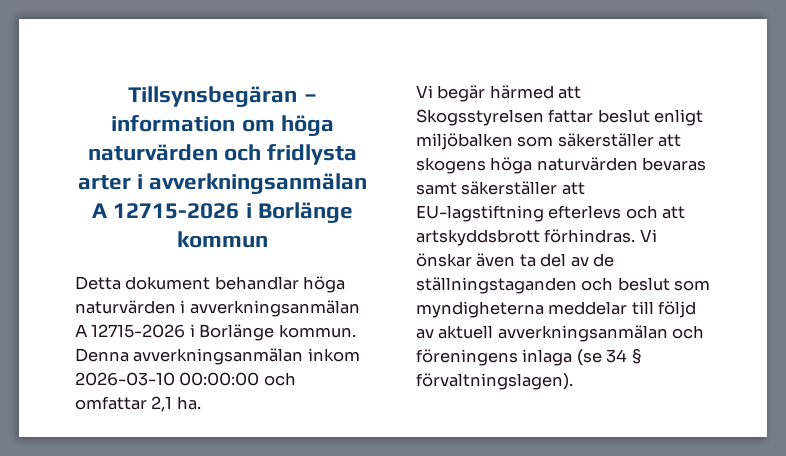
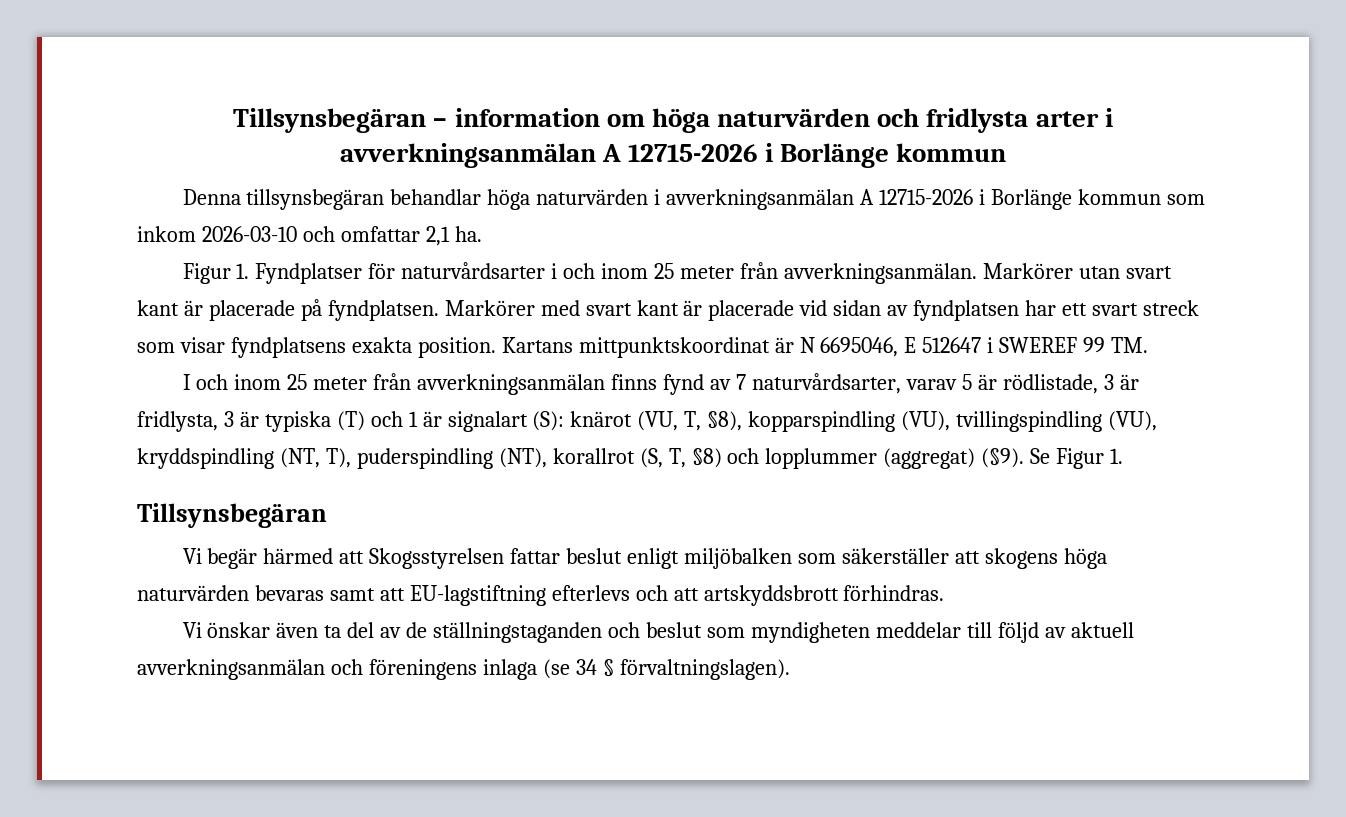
- Detta dokument behandlar höga naturvärden i avverkningsanmälan A 12715-2026 i Borlänge kommun. Denna avverkningsanmälan inkom 2026-03-10 00:00:00 och omfattar 2,1 ha.
+ Denna tillsynsbegäran behandlar höga naturvärden i avverkningsanmälan A 12715-2026 i Borlänge kommun som inkom 2026-03-10 och omfattar 2,1 ha.
+ Figur 1. Fyndplatser för naturvårdsarter i och inom 25 meter från avverkningsanmälan. Markörer utan svart kant är placerade på fyndplatsen. Markörer med svart kant är placerade vid sidan av fyndplatsen har ett svart streck som visar fyndplatsens exakta position. Kartans mittpunktskoordinat är N 6695046, E 512647 i SWEREF 99 TM.
+ I och inom 25 meter från avverkningsanmälan finns fynd av 7 naturvårdsarter, varav 5 är rödlistade, 3 är fridlysta, 3 är typiska (T) och 1 är signalart (S): knärot (VU, T, §8), kopparspindling (VU), tvillingspindling (VU), kryddspindling (NT, T), puderspindling (NT), korallrot (S, T, §8) och lopplummer (aggregat) (§9). Se Figur 1.
+ Tillsynsbegäran
- Vi begär härmed att Skogsstyrelsen fattar beslut enligt miljöbalken som säkerställer att skogens höga naturvärden bevaras samt säkerställer att EU-lagstiftning efterlevs och att artskyddsbrott förhindras. Vi önskar även ta del av de ställningstaganden och beslut som myndigheterna meddelar till följd av aktuell avverkningsanmälan och föreningens inlaga (se 34 § förvaltningslagen).
+ Vi begär härmed att Skogsstyrelsen fattar beslut enligt miljöbalken som säkerställer att skogens höga naturvärden bevaras samt att EU-lagstiftning efterlevs och att artskyddsbrott förhindras.
+ Vi önskar även ta del av de ställningstaganden och beslut som myndigheten meddelar till följd av aktuell avverkningsanmälan och föreningens inlaga (se 34 § förvaltningslagen).

